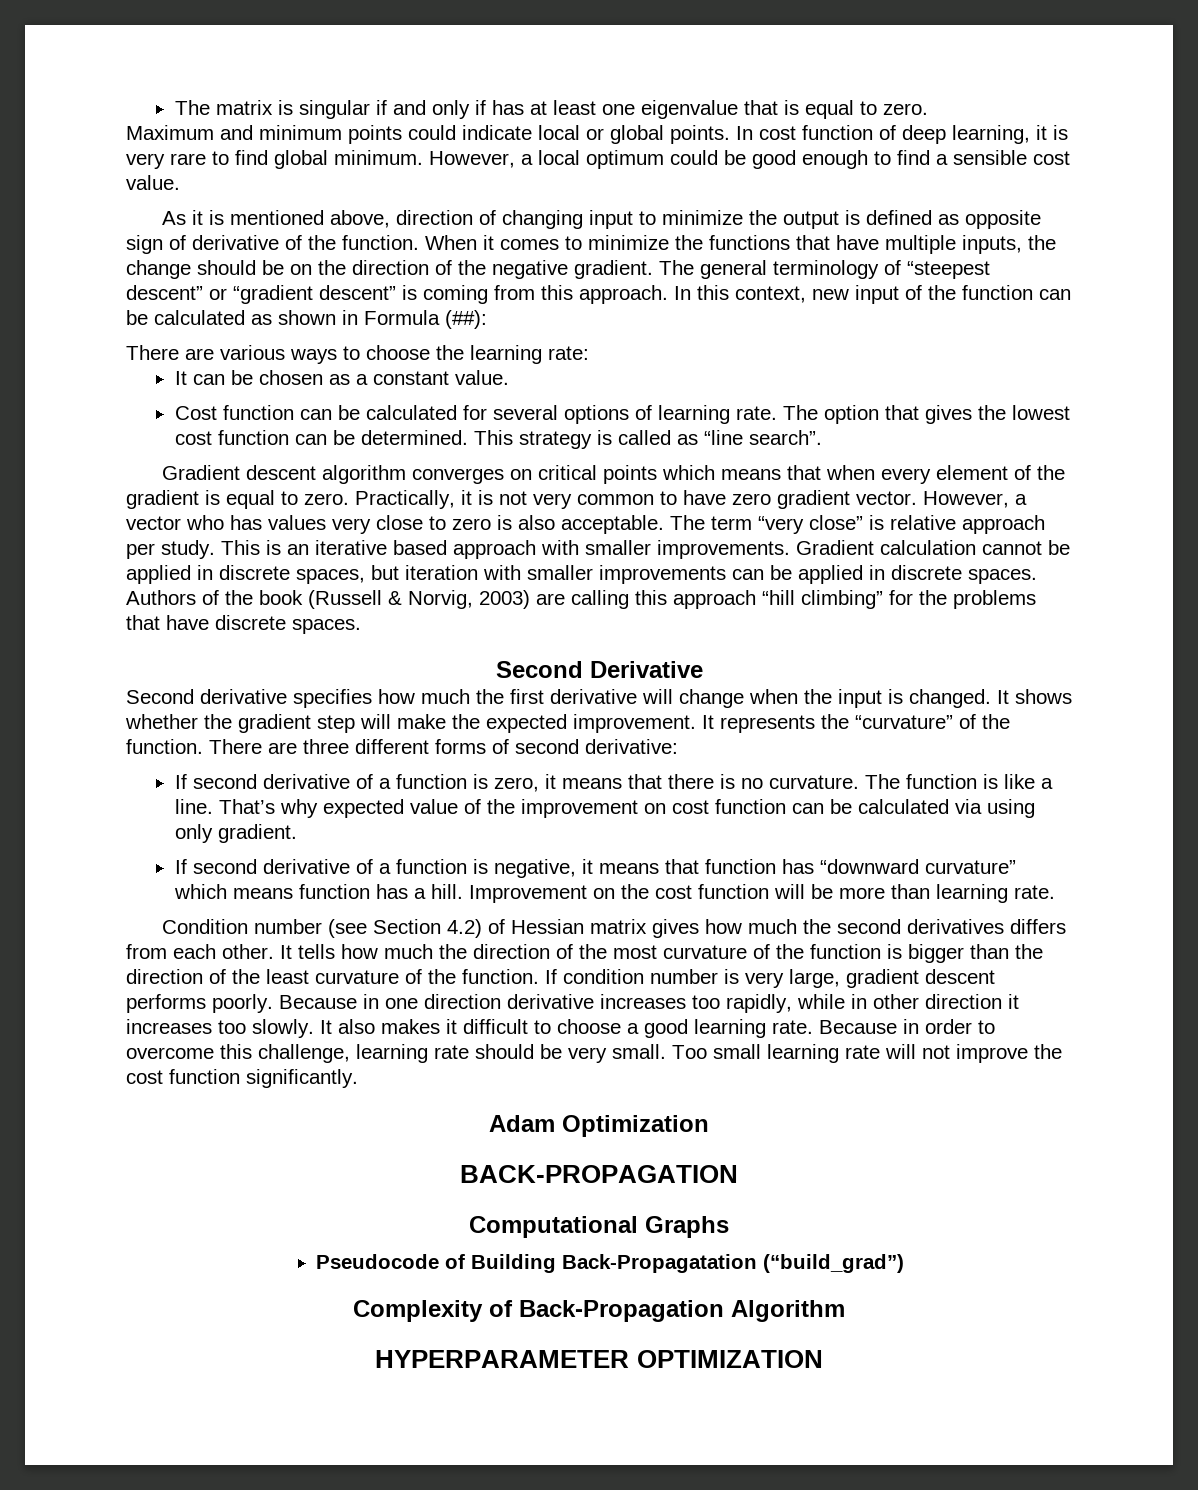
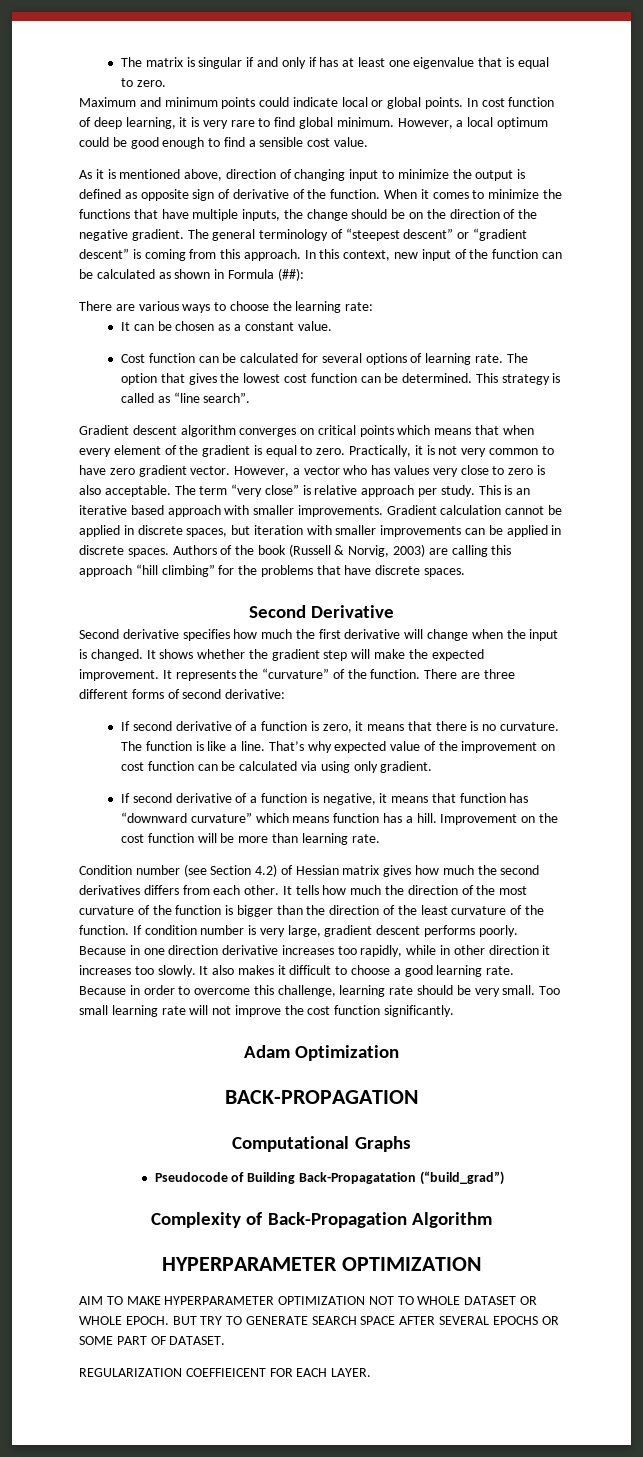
+ AIM TO MAKE HYPERPARAMETER OPTIMIZATION NOT TO WHOLE DATASET OR WHOLE EPOCH. BUT TRY TO GENERATE SEARCH SPACE AFTER SEVERAL EPOCHS OR SOME PART OF DATASET.
+ REGULARIZATION COEFFIEICENT FOR EACH LAYER.

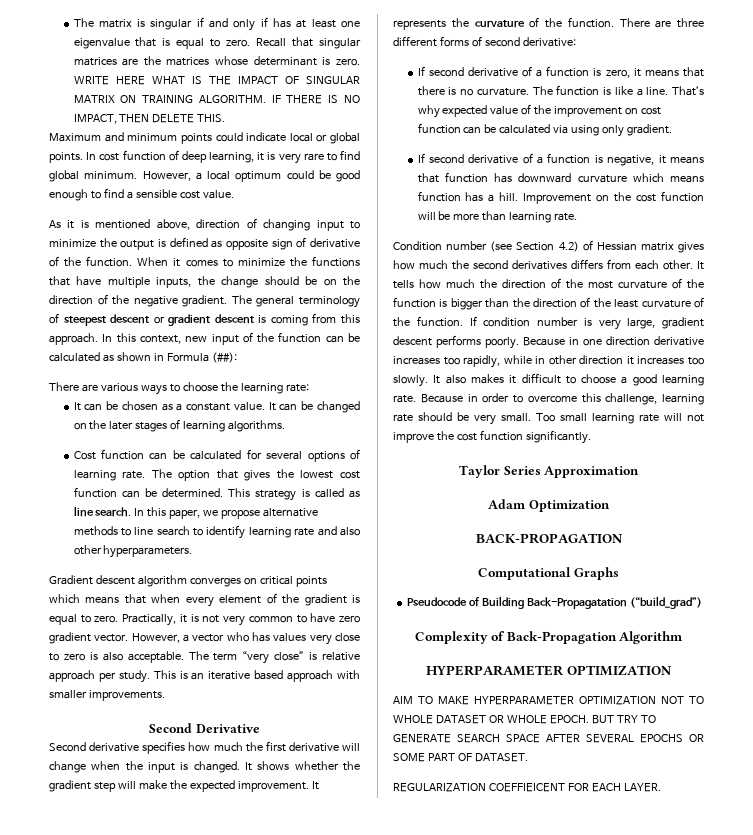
+ Recall that singular matrices are the matrices whose determinant is zero. WRITE HERE WHAT IS THE IMPACT OF SINGULAR MATRIX ON TRAINING ALGORITHM. IF THERE IS NO IMPACT, THEN DELETE THIS.
- The general terminology of “steepest descent” or “gradient descent” is coming from this approach.
+ The general terminology of steepest descent or gradient descent is coming from this approach.
+ It can be changed on the later stages of learning algorithms.
- This strategy is called as “line search”.
+ This strategy is called as line search. In this paper, we propose alternative methods to line search to identify learning rate and also other hyperparameters.
- Gradient calculation cannot be applied in discrete spaces, but iteration with smaller improvements can be applied in discrete spaces. Authors of the book (Russell & Norvig, 2003) are calling this approach “hill climbing” for the problems that have discrete spaces.
- It represents the “curvature” of the function.
+ It represents the curvature of the function.
- If second derivative of a function is negative, it means that function has “downward curvature” which means function has a hill.
+ If second derivative of a function is negative, it means that function has downward curvature which means function has a hill.
+ Taylor Series Approximation

